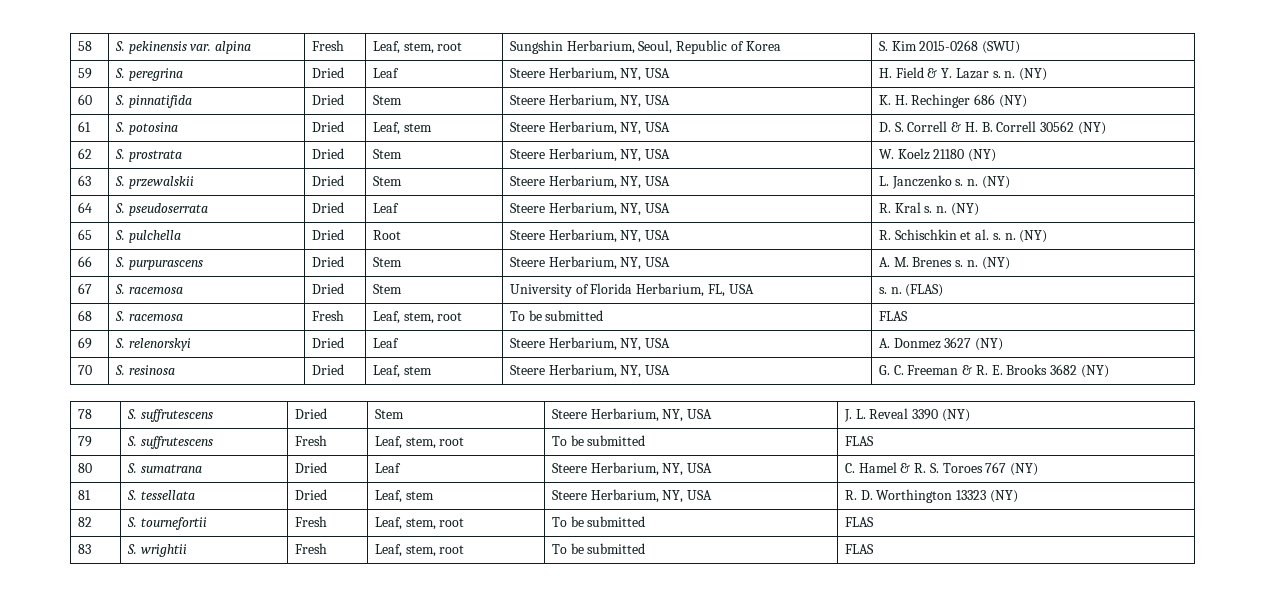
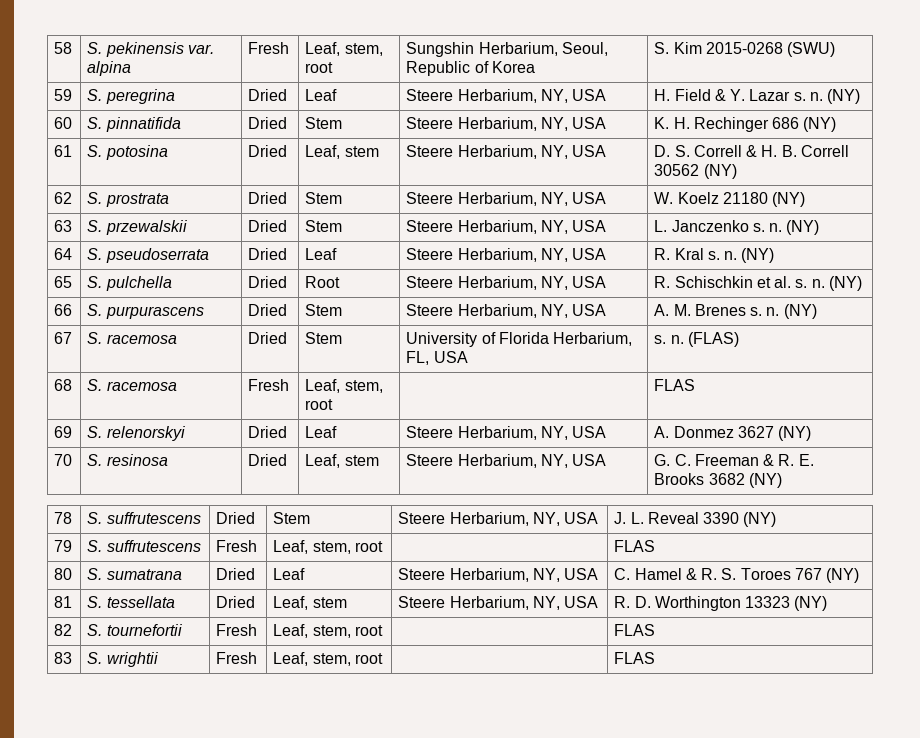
- 68 | S. racemosa | Fresh | Leaf, stem, root | To be submitted | FLAS
+ 68 | S. racemosa | Fresh | Leaf, stem, root | | FLAS
- 79 | S. suffrutescens | Fresh | Leaf, stem, root | To be submitted | FLAS
+ 79 | S. suffrutescens | Fresh | Leaf, stem, root | | FLAS
- 82 | S. tournefortii | Fresh | Leaf, stem, root | To be submitted | FLAS
+ 82 | S. tournefortii | Fresh | Leaf, stem, root | | FLAS
- 83 | S. wrightii | Fresh | Leaf, stem, root | To be submitted | FLAS
+ 83 | S. wrightii | Fresh | Leaf, stem, root | | FLAS

